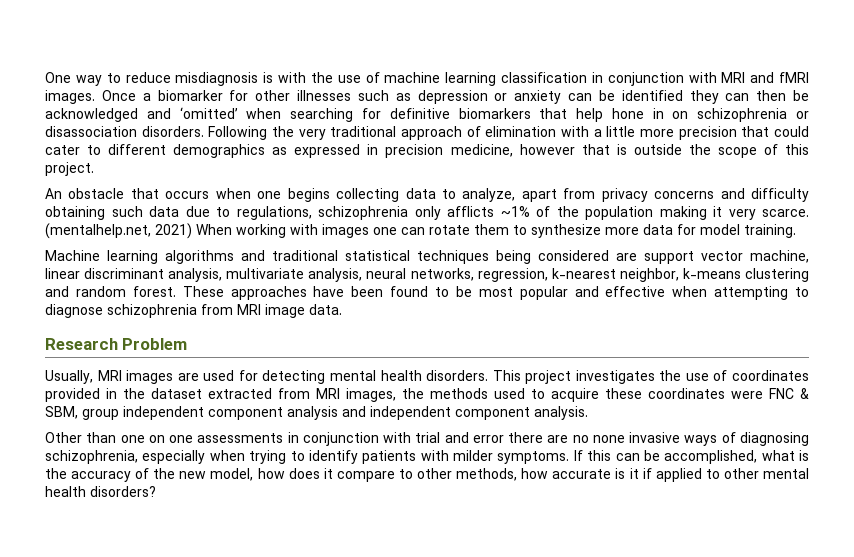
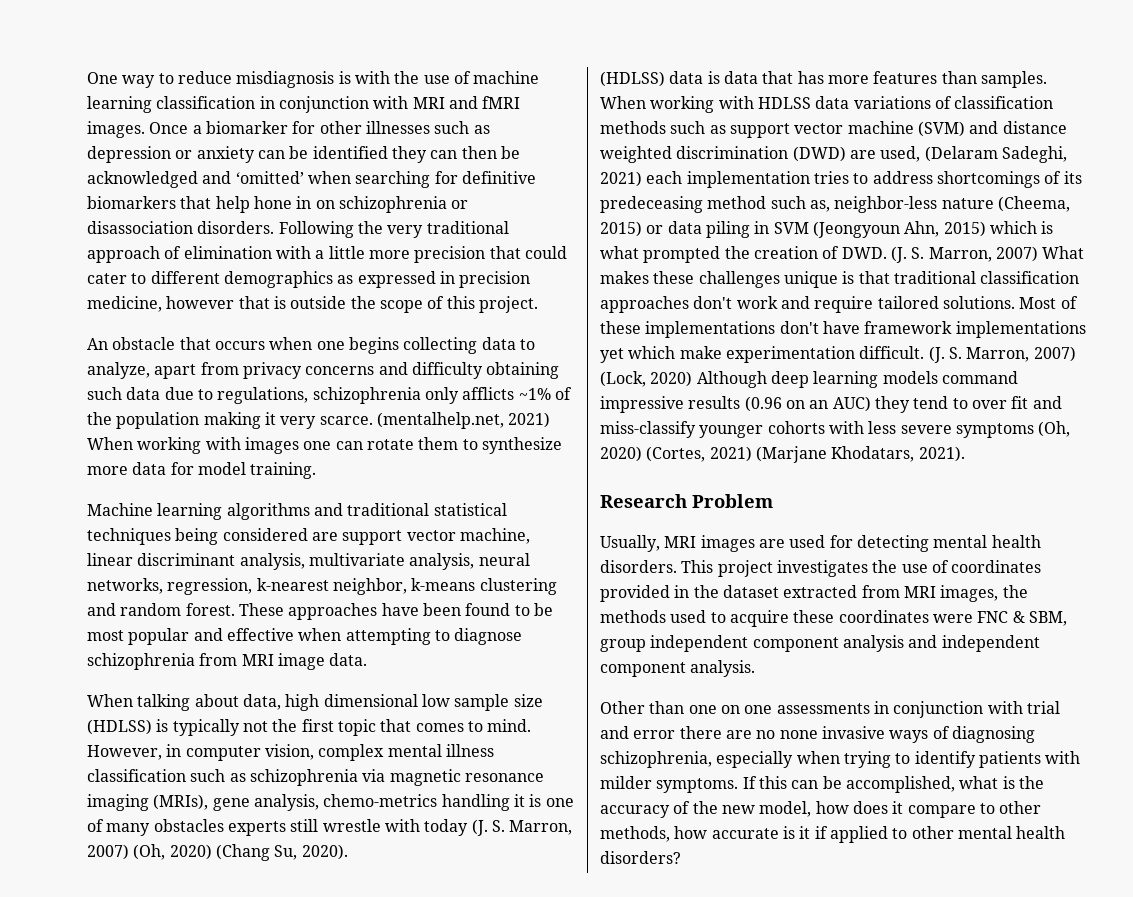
+ When talking about data, high dimensional low sample size (HDLSS) is typically not the first topic that comes to mind. However, in computer vision, complex mental illness classification such as schizophrenia via magnetic resonance imaging (MRIs), gene analysis, chemo-metrics handling it is one of many obstacles experts still wrestle with today (J. S. Marron, 2007) (Oh, 2020) (Chang Su, 2020).
+ (HDLSS) data is data that has more features than samples. When working with HDLSS data variations of classification methods such as support vector machine (SVM) and distance weighted discrimination (DWD) are used, (Delaram Sadeghi, 2021) each implementation tries to address shortcomings of its predeceasing method such as, neighbor-less nature (Cheema, 2015) or data piling in SVM (Jeongyoun Ahn, 2015) which is what prompted the creation of DWD. (J. S. Marron, 2007) What makes these challenges unique is that traditional classification approaches don't work and require tailored solutions. Most of these implementations don't have framework implementations yet which make experimentation difficult. (J. S. Marron, 2007) (Lock, 2020) Although deep learning models command impressive results (0.96 on an AUC) they tend to over fit and miss-classify younger cohorts with less severe symptoms (Oh, 2020) (Cortes, 2021) (Marjane Khodatars, 2021).

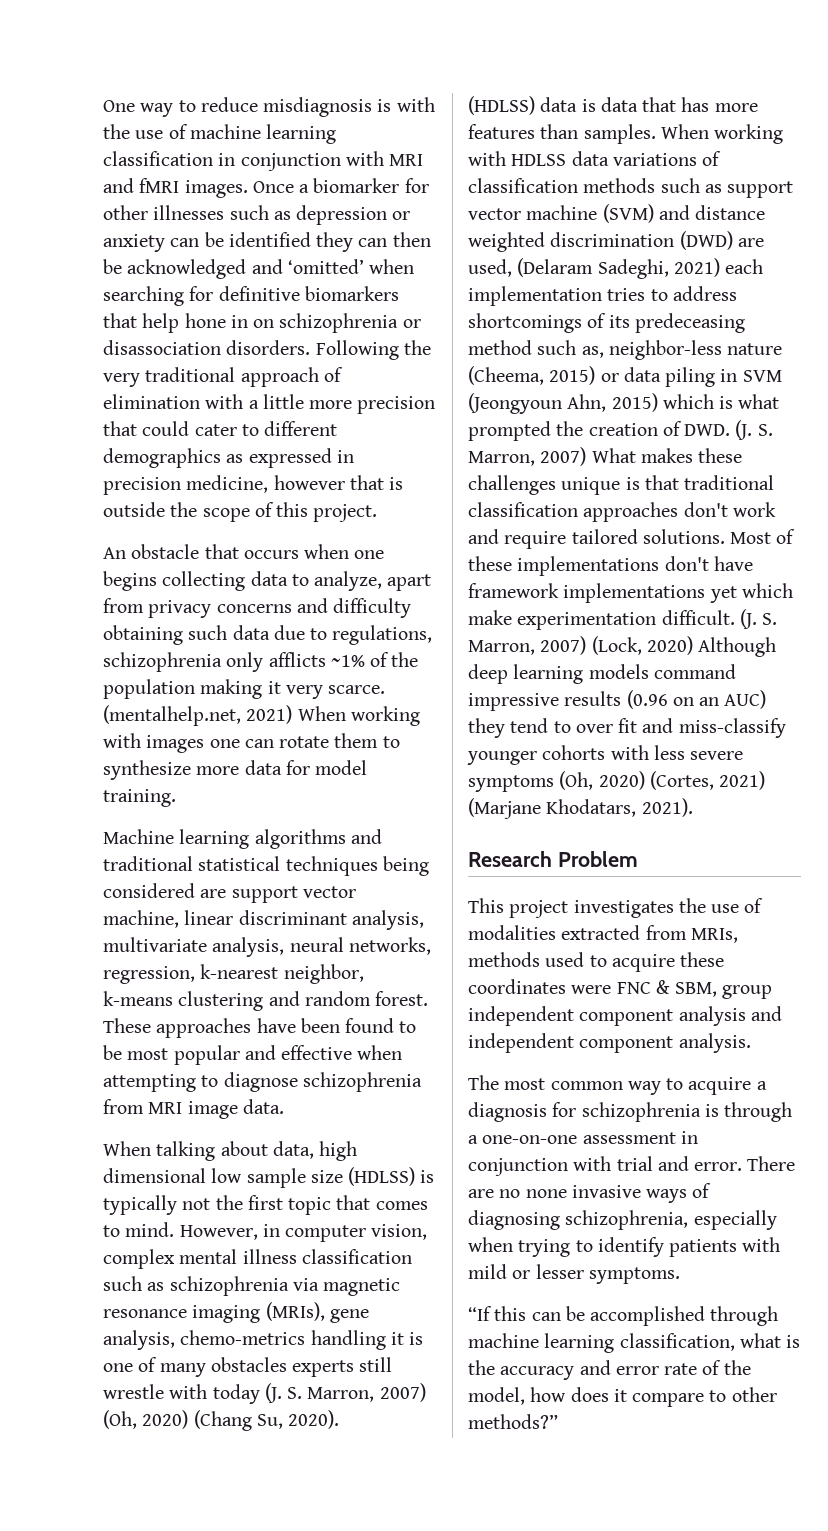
- Usually, MRI images are used for detecting mental health disorders. This project investigates the use of coordinates provided in the dataset extracted from MRI images, the methods used to acquire these coordinates were FNC & SBM, group independent component analysis and independent component analysis.
+ This project investigates the use of modalities extracted from MRIs, methods used to acquire these coordinates were FNC & SBM, group independent component analysis and independent component analysis.
- Other than one on one assessments in conjunction with trial and error there are no none invasive ways of diagnosing schizophrenia, especially when trying to identify patients with milder symptoms. If this can be accomplished, what is the accuracy of the new model, how does it compare to other methods, how accurate is it if applied to other mental health disorders?
+ The most common way to acquire a diagnosis for schizophrenia is through a one-on-one assessment in conjunction with trial and error. There are no none invasive ways of diagnosing schizophrenia, especially when trying to identify patients with mild or lesser symptoms.
+ “If this can be accomplished through machine learning classification, what is the accuracy and error rate of the model, how does it compare to other methods?”

